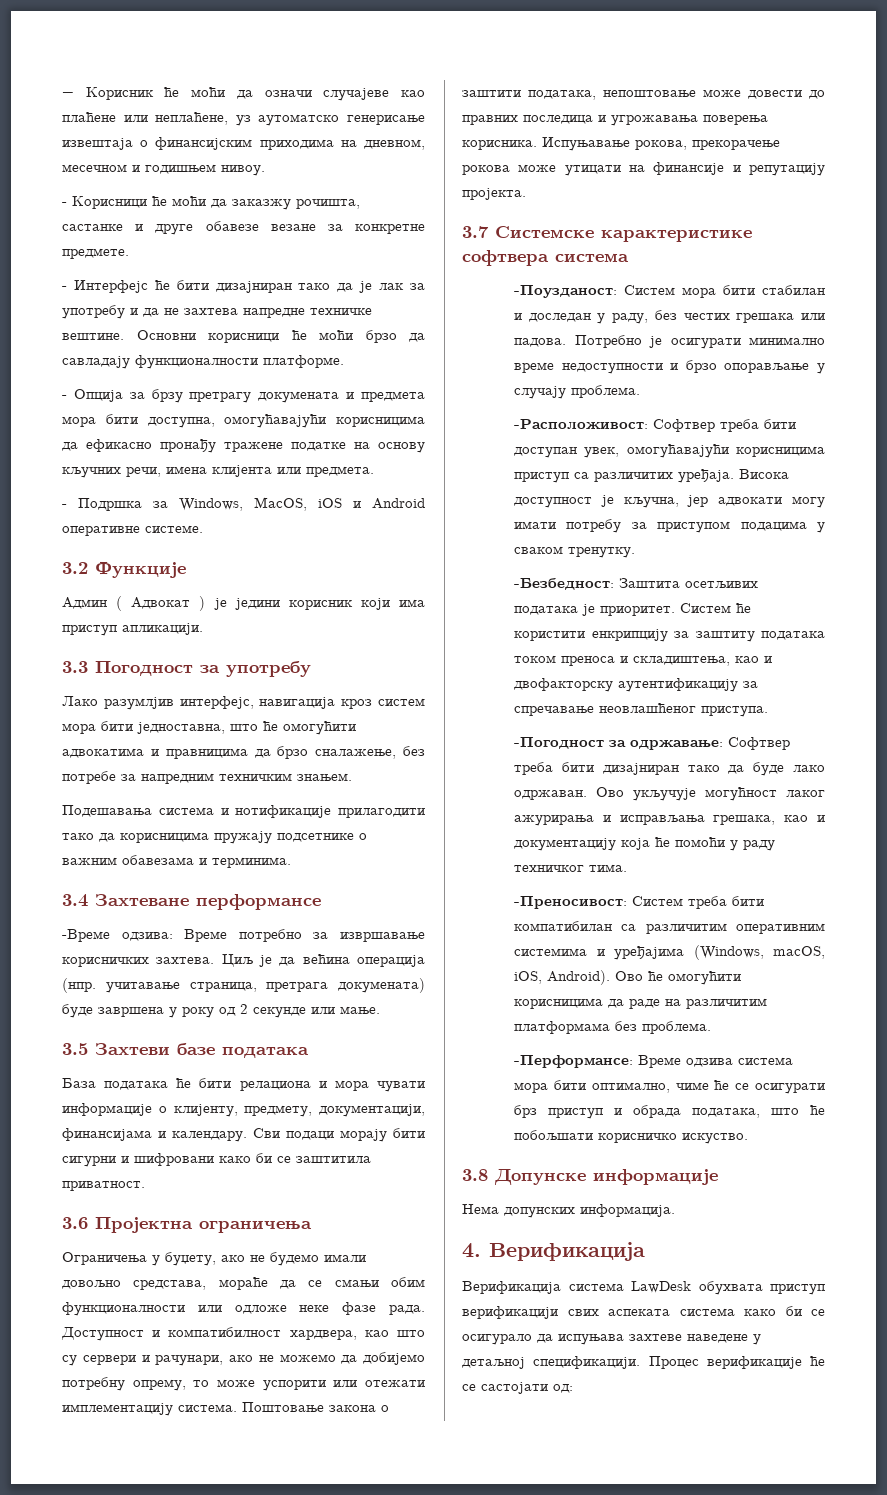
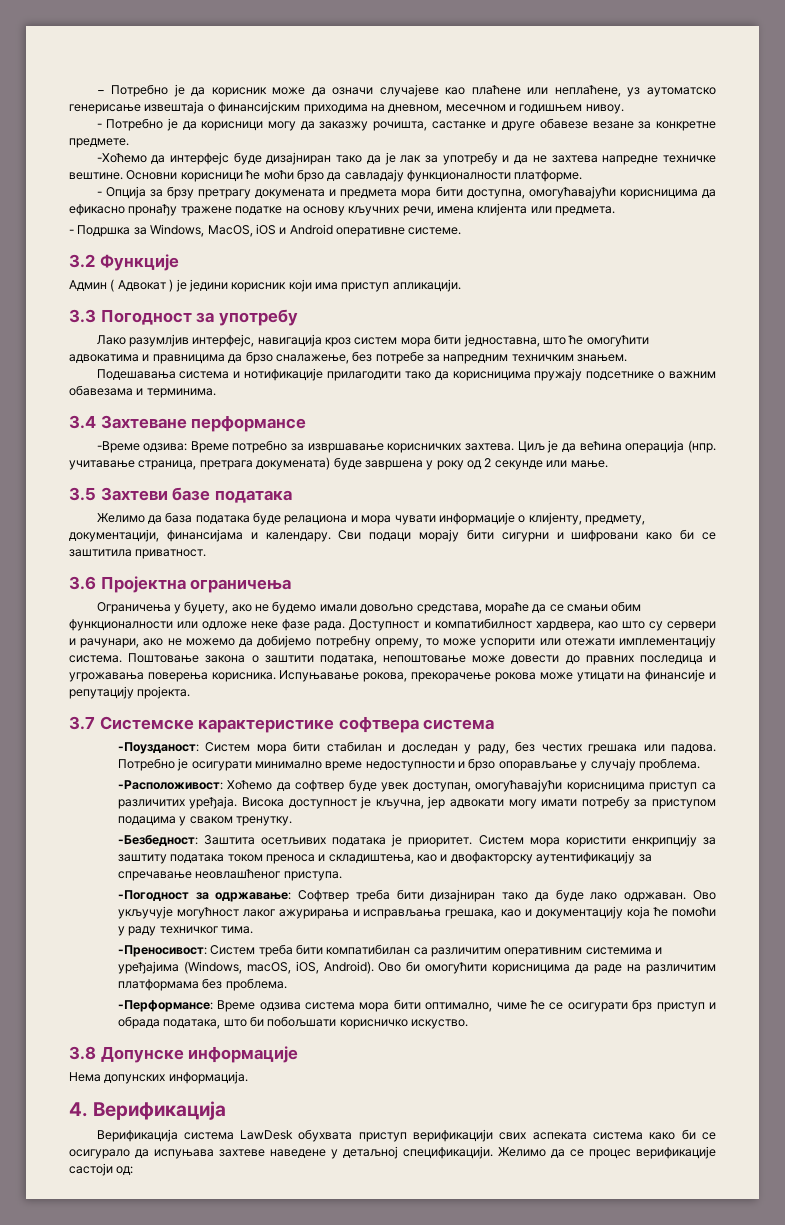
- − Корисник ће моћи да означи случајеве као плаћене или неплаћене, уз аутоматско генерисање извештаја о финансијским приходима на дневном, месечном и годишњем нивоу.
+ − Потребно је да корисник може да означи случајеве као плаћене или неплаћене, уз аутоматско генерисање извештаја о финансијским приходима на дневном, месечном и годишњем нивоу.
- - Корисници ће моћи да заказжу рочишта, састанке и друге обавезе везане за конкретне предмете.
+ - Потребно је да корисници могу да заказжу рочишта, састанке и друге обавезе везане за конкретне предмете.
- - Интерфејс ће бити дизајниран тако да је лак за употребу и да не захтева напредне техничке вештине.
+ -Хоћемо да интерфејс буде дизајниран тако да је лак за употребу и да не захтева напредне техничке вештине.
- База података ће бити релациона и мора чувати информације о клијенту, предмету, документацији, финансијама и календару.
+ Желимо да база података буде релациона и мора чувати информације о клијенту, предмету, документацији, финансијама и календару.
- -Расположивост: Софтвер треба бити доступан увек, омогућавајући корисницима приступ са различитих уређаја.
+ -Расположивост: Хоћемо да софтвер буде увек доступан, омогућавајући корисницима приступ са различитих уређаја.
- Систем ће користити енкрипцију за заштиту података током преноса и складиштења, као и двофакторску аутентификацију за спречавање неовлашћеног приступа.
+ Систем мора користити енкрипцију за заштиту података током преноса и складиштења, као и двофакторску аутентификацију за спречавање неовлашћеног приступа.
- Ово ће омогућити корисницима да раде на различитим платформама без проблема.
+ Ово би омогућити корисницима да раде на различитим платформама без проблема.
- -Перформансе: Време одзива система мора бити оптимално, чиме ће се осигурати брз приступ и обрада података, што ће побољшати корисничко искуство.
+ -Перформансе: Време одзива система мора бити оптимално, чиме ће се осигурати брз приступ и обрада података, што би побољшати корисничко искуство.
- Процес верификације ће се састојати од:
+ Желимо да се процес верификације састоји од:

